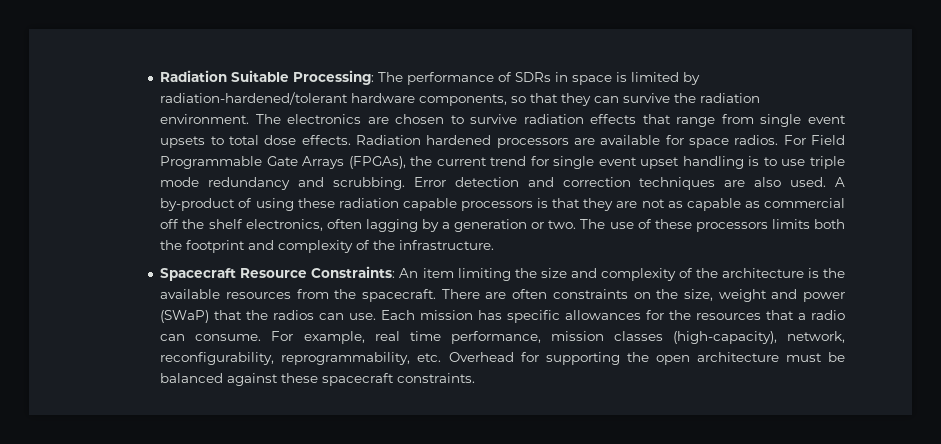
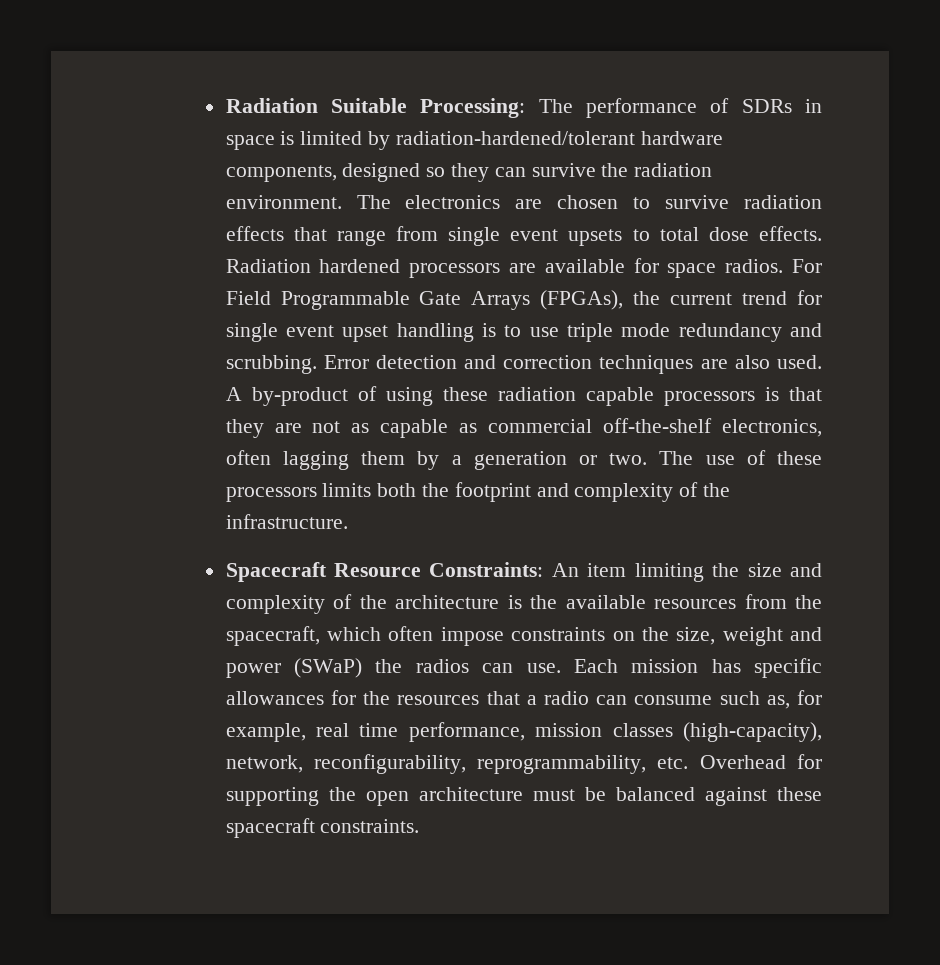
- Radiation Suitable Processing: The performance of SDRs in space is limited by radiation-hardened/tolerant hardware components, so that they can survive the radiation environment.
+ Radiation Suitable Processing: The performance of SDRs in space is limited by radiation-hardened/tolerant hardware components, designed so they can survive the radiation environment.
- A by-product of using these radiation capable processors is that they are not as capable as commercial off the shelf electronics, often lagging by a generation or two.
+ A by-product of using these radiation capable processors is that they are not as capable as commercial off-the-shelf electronics, often lagging them by a generation or two.
- Spacecraft Resource Constraints: An item limiting the size and complexity of the architecture is the available resources from the spacecraft. There are often constraints on the size, weight and power (SWaP) that the radios can use.
+ Spacecraft Resource Constraints: An item limiting the size and complexity of the architecture is the available resources from the spacecraft, which often impose constraints on the size, weight and power (SWaP) the radios can use.
- Each mission has specific allowances for the resources that a radio can consume. For example, real time performance, mission classes (high-capacity), network, reconfigurability, reprogrammability, etc. Overhead for supporting the open architecture must be balanced against these spacecraft constraints.
+ Each mission has specific allowances for the resources that a radio can consume such as, for example, real time performance, mission classes (high-capacity), network, reconfigurability, reprogrammability, etc. Overhead for supporting the open architecture must be balanced against these spacecraft constraints.

